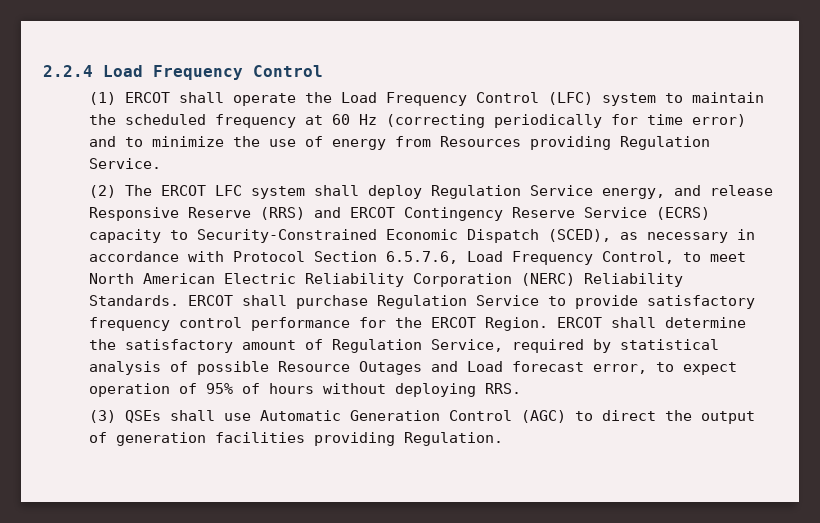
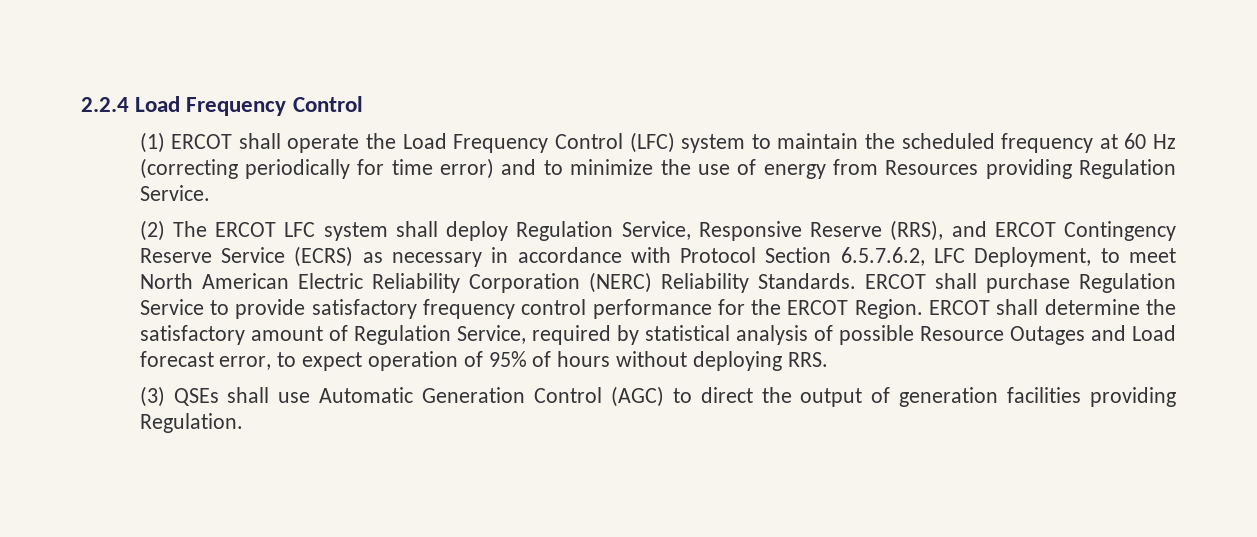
- (2) The ERCOT LFC system shall deploy Regulation Service energy, and release Responsive Reserve (RRS) and ERCOT Contingency Reserve Service (ECRS) capacity to Security-Constrained Economic Dispatch (SCED), as necessary in accordance with Protocol Section 6.5.7.6, Load Frequency Control, to meet North American Electric Reliability Corporation (NERC) Reliability Standards.
+ (2) The ERCOT LFC system shall deploy Regulation Service, Responsive Reserve (RRS), and ERCOT Contingency Reserve Service (ECRS) as necessary in accordance with Protocol Section 6.5.7.6.2, LFC Deployment, to meet North American Electric Reliability Corporation (NERC) Reliability Standards.

